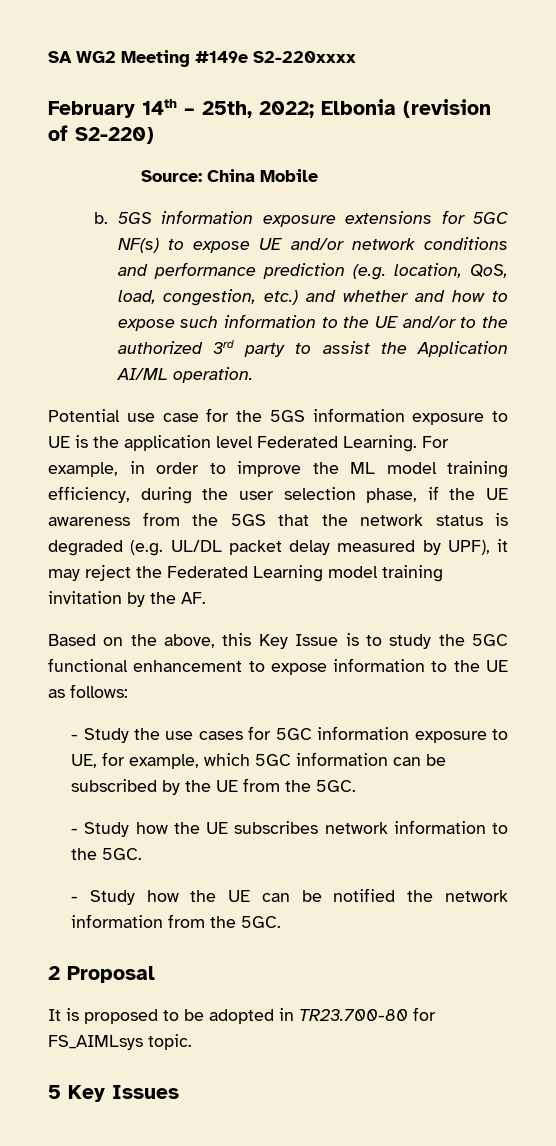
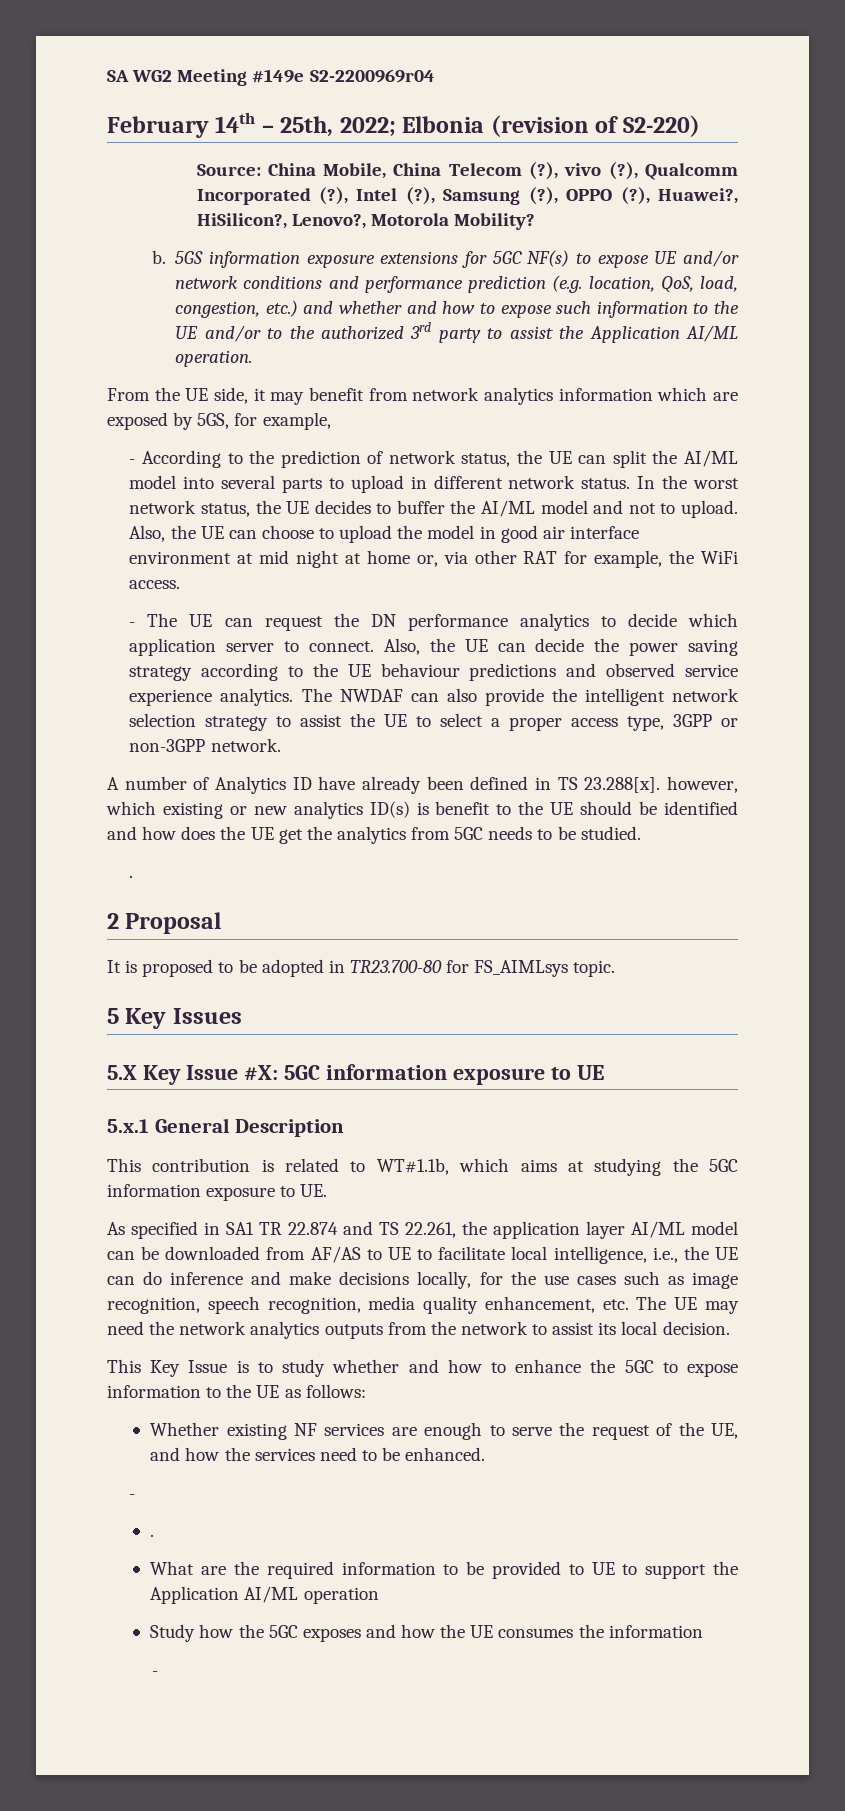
- SA WG2 Meeting #149e S2-220xxxx
+ SA WG2 Meeting #149e S2-2200969r04
- Source: China Mobile
+ Source: China Mobile, China Telecom (?), vivo (?), Qualcomm Incorporated (?), Intel (?), Samsung (?), OPPO (?), Huawei?, HiSilicon?, Lenovo?, Motorola Mobility?
- Potential use case for the 5GS information exposure to UE is the application level Federated Learning. For example, in order to improve the ML model training efficiency, during the user selection phase, if the UE awareness from the 5GS that the network status is degraded (e.g. UL/DL packet delay measured by UPF), it may reject the Federated Learning model training invitation by the AF.
- Based on the above, this Key Issue is to study the 5GC functional enhancement to expose information to the UE as follows:
- - Study the use cases for 5GC information exposure to UE, for example, which 5GC information can be subscribed by the UE from the 5GC.
- - Study how the UE subscribes network information to the 5GC.
- - Study how the UE can be notified the network information from the 5GC.
+ From the UE side, it may benefit from network analytics information which are exposed by 5GS, for example,
+ - According to the prediction of network status, the UE can split the AI/ML model into several parts to upload in different network status. In the worst network status, the UE decides to buffer the AI/ML model and not to upload. Also, the UE can choose to upload the model in good air interface environment at mid night at home or, via other RAT for example, the WiFi access.
+ - The UE can request the DN performance analytics to decide which application server to connect. Also, the UE can decide the power saving strategy according to the UE behaviour predictions and observed service experience analytics. The NWDAF can also provide the intelligent network selection strategy to assist the UE to select a proper access type, 3GPP or non-3GPP network.
+ A number of Analytics ID have already been defined in TS 23.288[x]. however, which existing or new analytics ID(s) is benefit to the UE should be identified and how does the UE get the analytics from 5GC needs to be studied.
+ .
+ 5.X Key Issue #X: 5GC information exposure to UE
+ 5.x.1 General Description
+ This contribution is related to WT#1.1b, which aims at studying the 5GC information exposure to UE.
+ As specified in SA1 TR 22.874 and TS 22.261, the application layer AI/ML model can be downloaded from AF/AS to UE to facilitate local intelligence, i.e., the UE can do inference and make decisions locally, for the use cases such as image recognition, speech recognition, media quality enhancement, etc. The UE may need the network analytics outputs from the network to assist its local decision.
+ This Key Issue is to study whether and how to enhance the 5GC to expose information to the UE as follows:
+ Whether existing NF services are enough to serve the request of the UE, and how the services need to be enhanced.
+ -
+ .
+ What are the required information to be provided to UE to support the Application AI/ML operation
+ Study how the 5GC exposes and how the UE consumes the information
+ -

